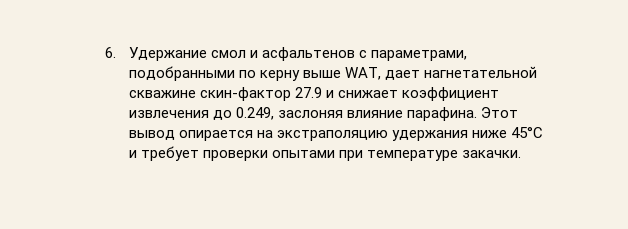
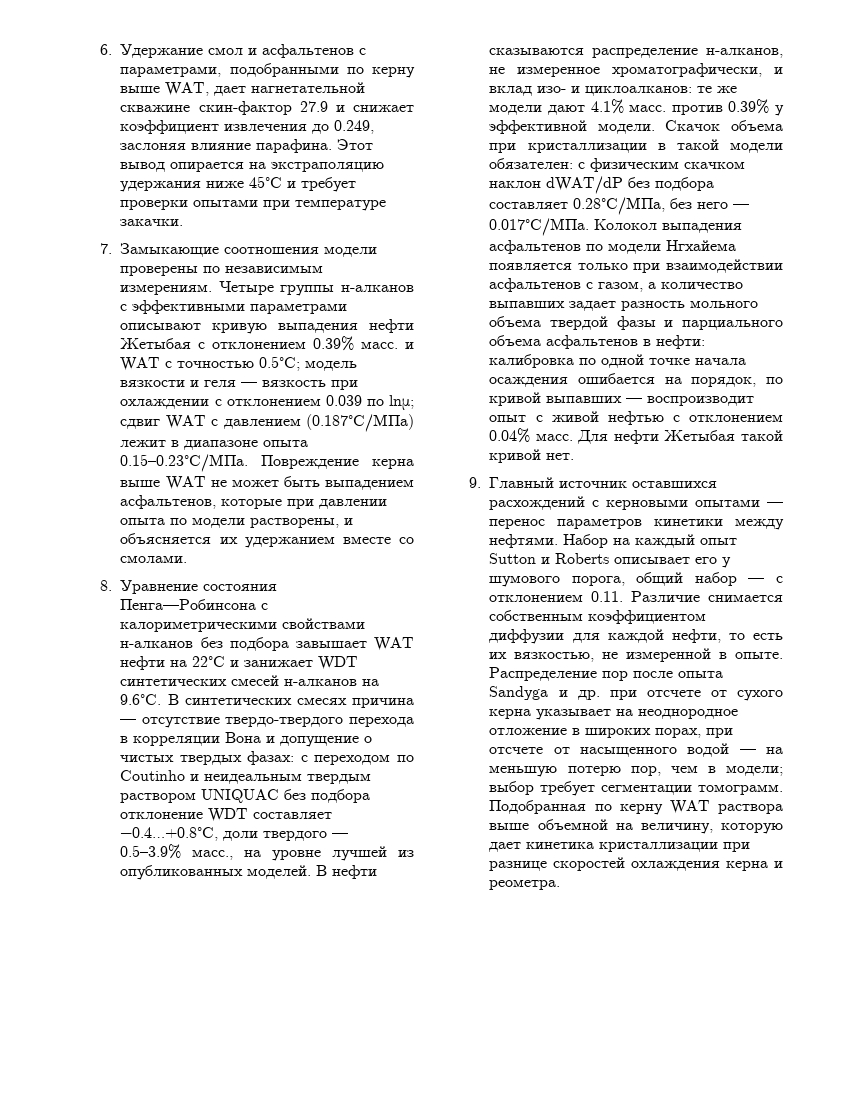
+ 7. Замыкающие соотношения модели проверены по независимым измерениям. Четыре группы н-алканов с эффективными параметрами описывают кривую выпадения нефти Жетыбая с отклонением 0.39% масс. и WAT с точностью 0.5°C; модель вязкости и геля — вязкость при охлаждении с отклонением 0.039 по lnμ; сдвиг WAT с давлением (0.187°C/МПа) лежит в диапазоне опыта 0.15–0.23°C/МПа. Повреждение керна выше WAT не может быть выпадением асфальтенов, которые при давлении опыта по модели растворены, и объясняется их удержанием вместе со смолами.
+ 8. Уравнение состояния Пенга—Робинсона с калориметрическими свойствами н-алканов без подбора завышает WAT нефти на 22°C и занижает WDT синтетических смесей н-алканов на 9.6°C. В синтетических смесях причина — отсутствие твердо-твердого перехода в корреляции Вона и допущение о чистых твердых фазах: с переходом по Coutinho и неидеальным твердым раствором UNIQUAC без подбора отклонение WDT составляет −0.4…+0.8°C, доли твердого — 0.5–3.9% масс., на уровне лучшей из опубликованных моделей. В нефти сказываются распределение н-алканов, не измеренное хроматографически, и вклад изо- и циклоалканов: те же модели дают 4.1% масс. против 0.39% у эффективной модели. Скачок объема при кристаллизации в такой модели обязателен: с физическим скачком наклон dWAT/dP без подбора составляет 0.28°C/МПа, без него — 0.017°C/МПа. Колокол выпадения асфальтенов по модели Нгхайема появляется только при взаимодействии асфальтенов с газом, а количество выпавших задает разность мольного объема твердой фазы и парциального объема асфальтенов в нефти: калибровка по одной точке начала осаждения ошибается на порядок, по кривой выпавших — воспроизводит опыт с живой нефтью с отклонением 0.04% масс. Для нефти Жетыбая такой кривой нет.
+ 9. Главный источник оставшихся расхождений с керновыми опытами — перенос параметров кинетики между нефтями. Набор на каждый опыт Sutton и Roberts описывает его у шумового порога, общий набор — с отклонением 0.11. Различие снимается собственным коэффициентом диффузии для каждой нефти, то есть их вязкостью, не измеренной в опыте. Распределение пор после опыта Sandyga и др. при отсчете от сухого керна указывает на неоднородное отложение в широких порах, при отсчете от насыщенного водой — на меньшую потерю пор, чем в модели; выбор требует сегментации томограмм. Подобранная по керну WAT раствора выше объемной на величину, которую дает кинетика кристаллизации при разнице скоростей охлаждения керна и реометра.

